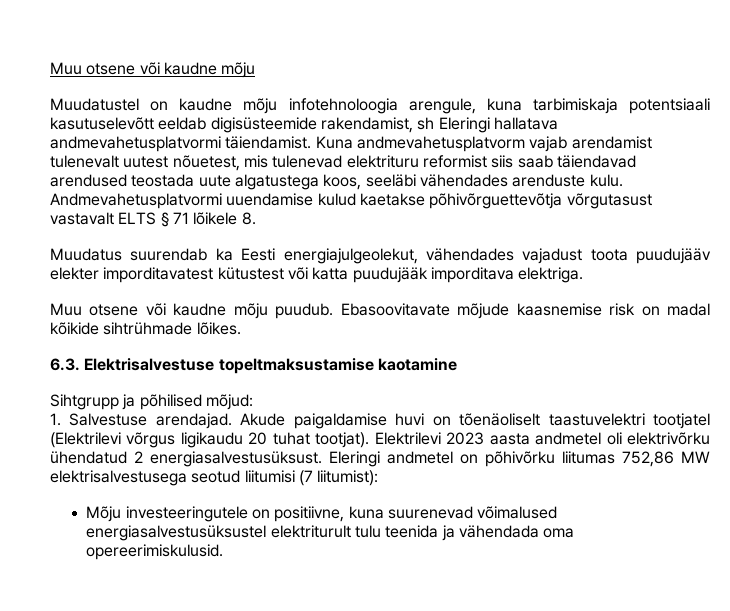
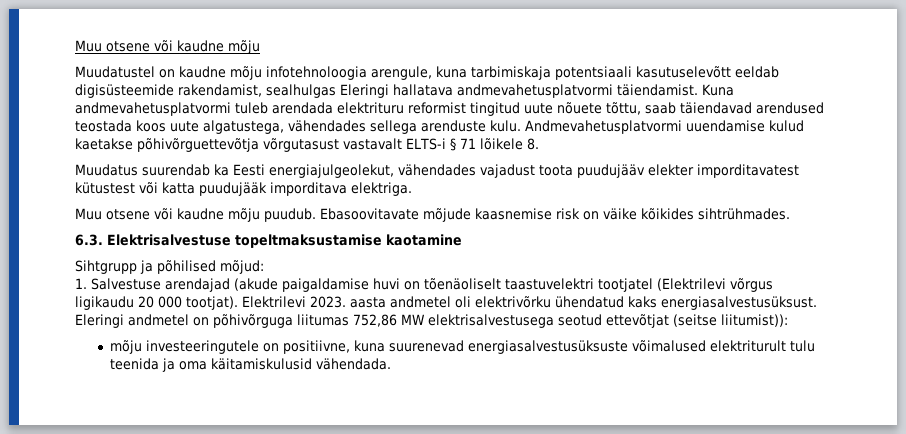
- Muudatustel on kaudne mõju infotehnoloogia arengule, kuna tarbimiskaja potentsiaali kasutuselevõtt eeldab digisüsteemide rakendamist, sh Eleringi hallatava andmevahetusplatvormi täiendamist.
+ Muudatustel on kaudne mõju infotehnoloogia arengule, kuna tarbimiskaja potentsiaali kasutuselevõtt eeldab digisüsteemide rakendamist, sealhulgas Eleringi hallatava andmevahetusplatvormi täiendamist.
- Kuna andmevahetusplatvorm vajab arendamist tulenevalt uutest nõuetest, mis tulenevad elektrituru reformist siis saab täiendavad arendused teostada uute algatustega koos, seeläbi vähendades arenduste kulu.
+ Kuna andmevahetusplatvormi tuleb arendada elektrituru reformist tingitud uute nõuete tõttu, saab täiendavad arendused teostada koos uute algatustega, vähendades sellega arenduste kulu.
- Andmevahetusplatvormi uuendamise kulud kaetakse põhivõrguettevõtja võrgutasust vastavalt ELTS § 71 lõikele 8.
+ Andmevahetusplatvormi uuendamise kulud kaetakse põhivõrguettevõtja võrgutasust vastavalt ELTS-i § 71 lõikele 8.
- Ebasoovitavate mõjude kaasnemise risk on madal kõikide sihtrühmade lõikes.
+ Ebasoovitavate mõjude kaasnemise risk on väike kõikides sihtrühmades.
- 1. Salvestuse arendajad. Akude paigaldamise huvi on tõenäoliselt taastuvelektri tootjatel (Elektrilevi võrgus ligikaudu 20 tuhat tootjat).
+ 1. Salvestuse arendajad (akude paigaldamise huvi on tõenäoliselt taastuvelektri tootjatel (Elektrilevi võrgus ligikaudu 20 000 tootjat).
- Elektrilevi 2023 aasta andmetel oli elektrivõrku ühendatud 2 energiasalvestusüksust.
+ Elektrilevi 2023. aasta andmetel oli elektrivõrku ühendatud kaks energiasalvestusüksust.
- Eleringi andmetel on põhivõrku liitumas 752,86 MW elektrisalvestusega seotud liitumisi (7 liitumist):
- Mõju investeeringutele on positiivne, kuna suurenevad võimalused energiasalvestusüksustel elektriturult tulu teenida ja vähendada oma opereerimiskulusid.
+ Eleringi andmetel on põhivõrguga liitumas 752,86 MW elektrisalvestusega seotud ettevõtjat (seitse liitumist)):
+ mõju investeeringutele on positiivne, kuna suurenevad energiasalvestusüksuste võimalused elektriturult tulu teenida ja oma käitamiskulusid vähendada.

